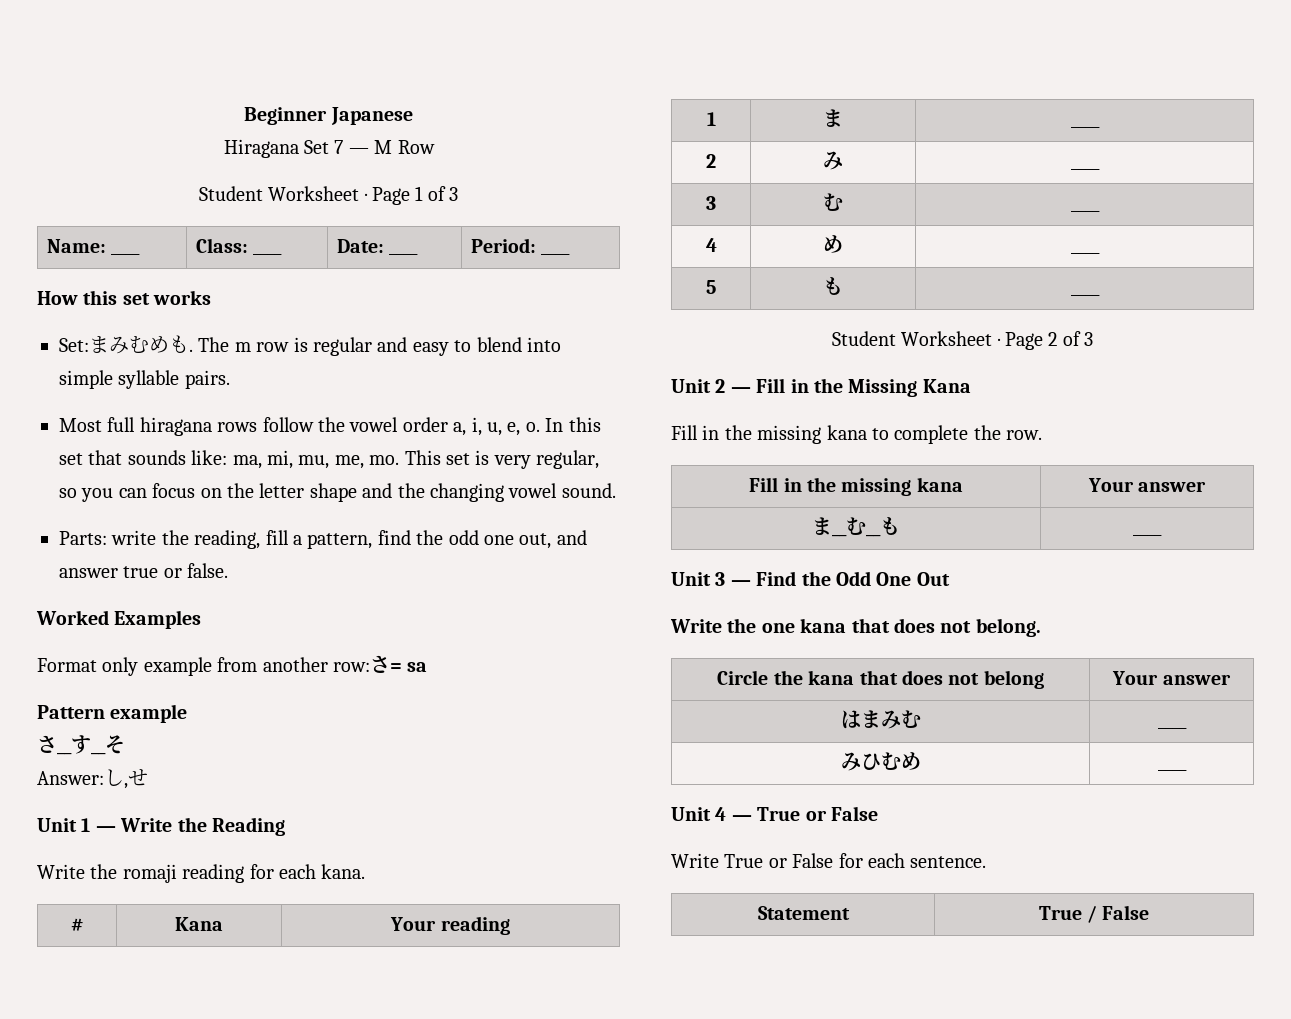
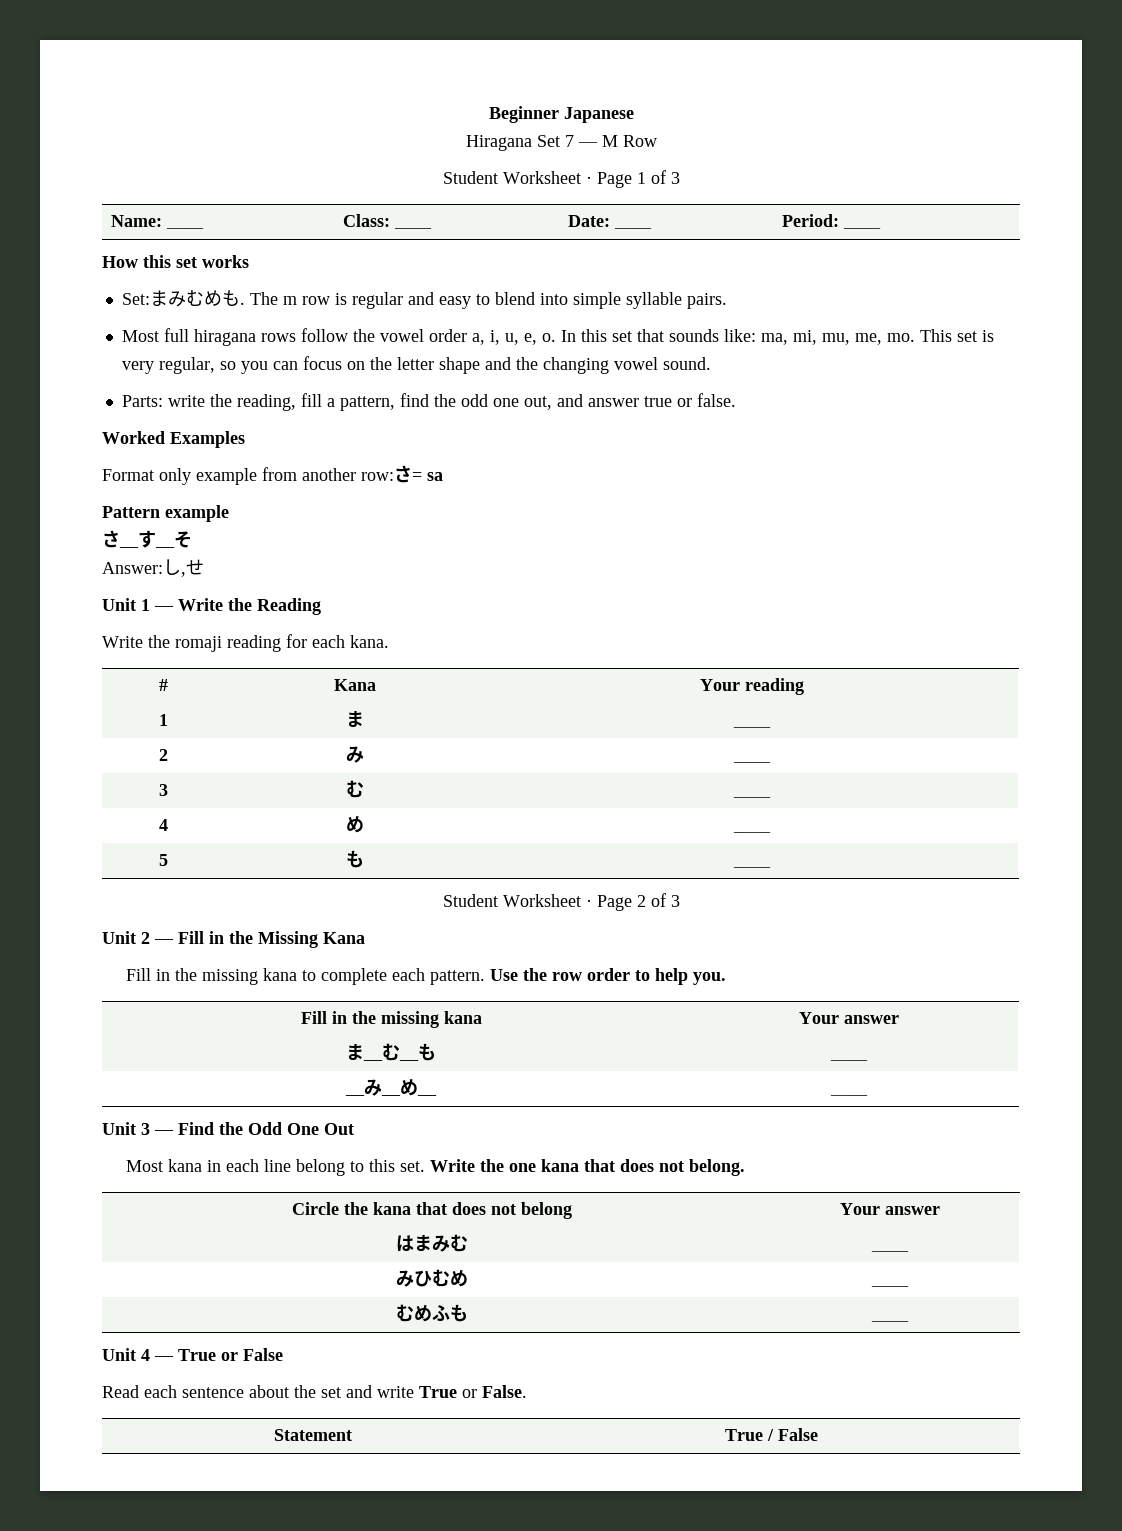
- Fill in the missing kana to complete the row.
+ Fill in the missing kana to complete each pattern. Use the row order to help you.
+ __み__め__ | ____
+ Most kana in each line belong to this set.
+ むめふも | ____
- Write True or False for each sentence.
+ Read each sentence about the set and write True or False.

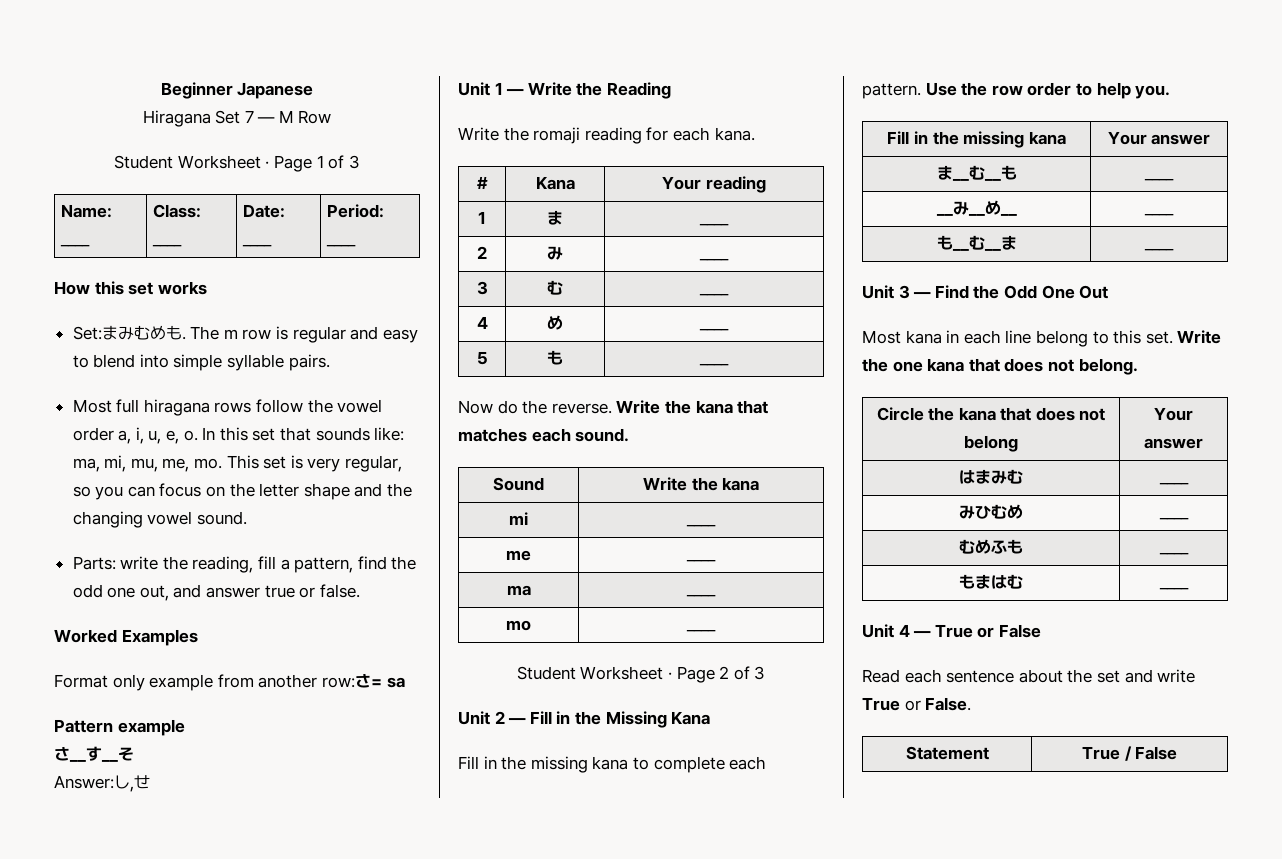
+ Now do the reverse. Write the kana that matches each sound.
+ Sound | Write the kana
+ mi | ____
+ me | ____
+ ma | ____
+ mo | ____
+ も__む__ま | ____
+ もまはむ | ____

